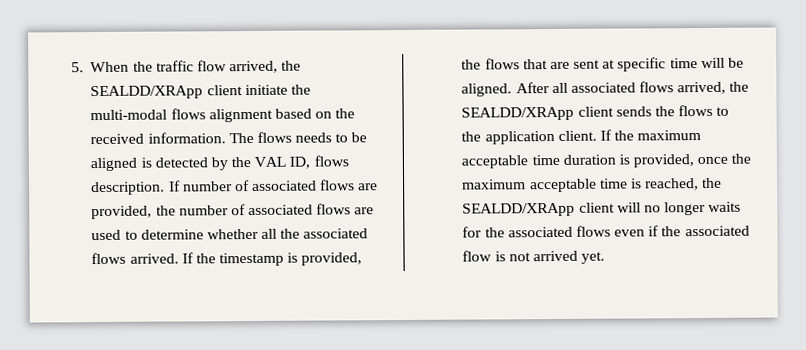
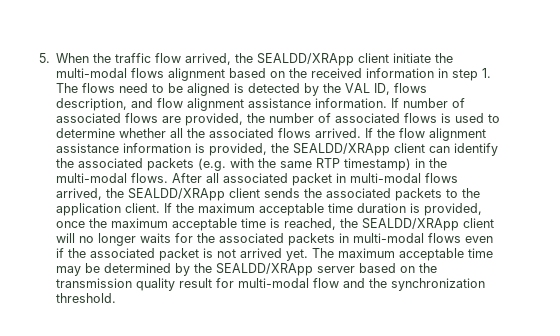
- 5. When the traffic flow arrived, the SEALDD/XRApp client initiate the multi-modal flows alignment based on the received information. The flows needs to be aligned is detected by the VAL ID, flows description.
+ 5. When the traffic flow arrived, the SEALDD/XRApp client initiate the multi-modal flows alignment based on the received information in step 1. The flows need to be aligned is detected by the VAL ID, flows description, and flow alignment assistance information.
- If number of associated flows are provided, the number of associated flows are used to determine whether all the associated flows arrived.
+ If number of associated flows are provided, the number of associated flows is used to determine whether all the associated flows arrived.
- If the timestamp is provided, the flows that are sent at specific time will be aligned. After all associated flows arrived, the SEALDD/XRApp client sends the flows to the application client.
+ If the flow alignment assistance information is provided, the SEALDD/XRApp client can identify the associated packets (e.g. with the same RTP timestamp) in the multi-modal flows. After all associated packet in multi-modal flows arrived, the SEALDD/XRApp client sends the associated packets to the application client.
- If the maximum acceptable time duration is provided, once the maximum acceptable time is reached, the SEALDD/XRApp client will no longer waits for the associated flows even if the associated flow is not arrived yet.
+ If the maximum acceptable time duration is provided, once the maximum acceptable time is reached, the SEALDD/XRApp client will no longer waits for the associated packets in multi-modal flows even if the associated packet is not arrived yet.
+ The maximum acceptable time may be determined by the SEALDD/XRApp server based on the transmission quality result for multi-modal flow and the synchronization threshold.

